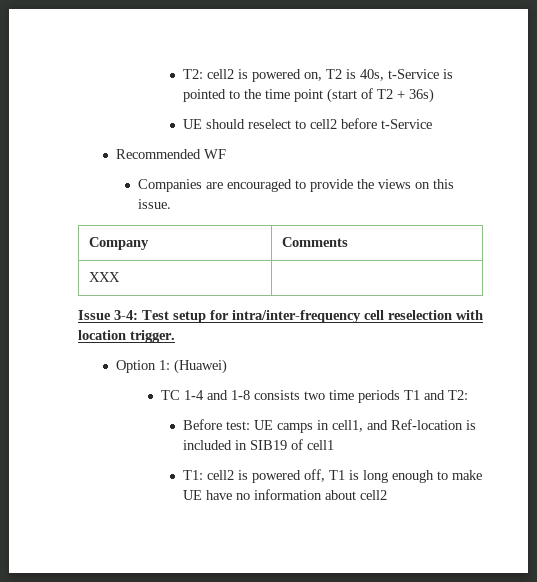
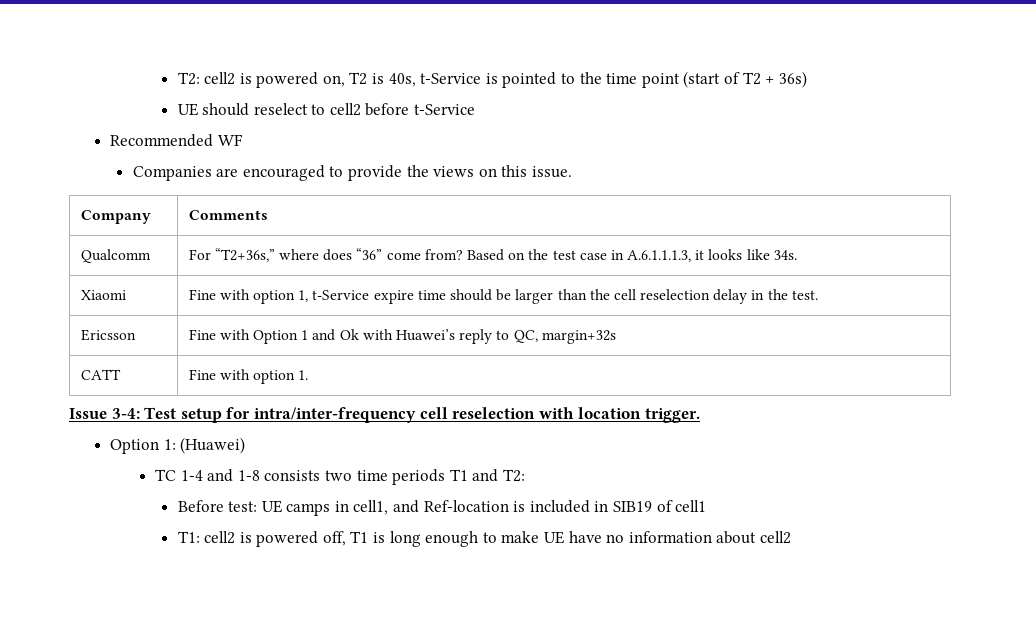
- XXX |
+ Qualcomm | For “T2+36s,” where does “36” come from? Based on the test case in A.6.1.1.1.3, it looks like 34s.
+ Xiaomi | Fine with option 1, t-Service expire time should be larger than the cell reselection delay in the test.
+ Ericsson | Fine with Option 1 and Ok with Huawei’s reply to QC, margin+32s
+ CATT | Fine with option 1.

